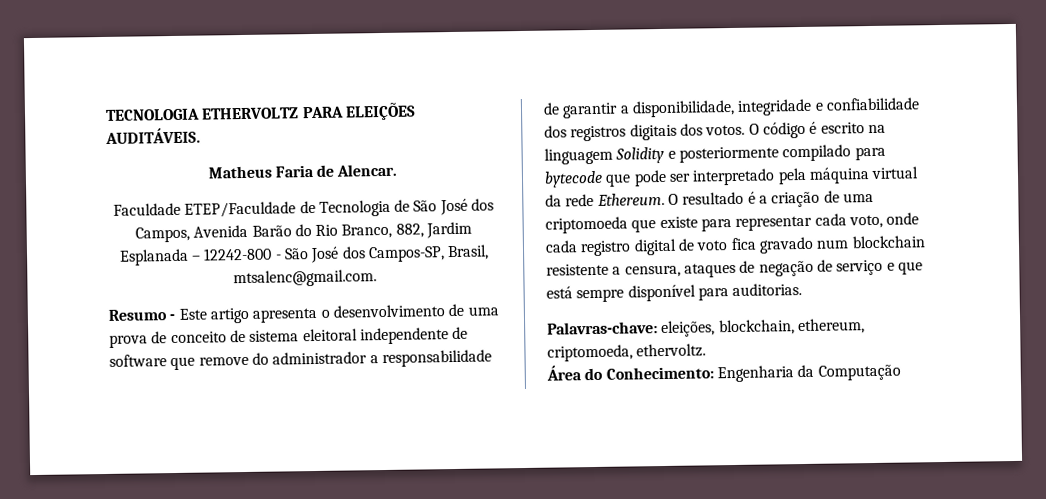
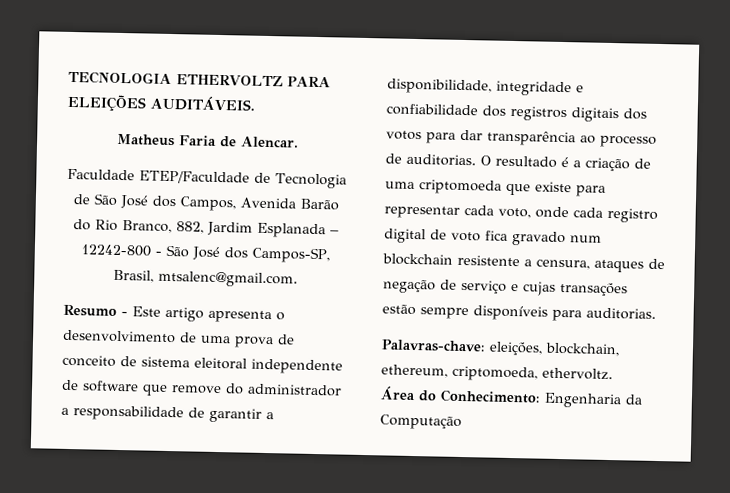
- Resumo - Este artigo apresenta o desenvolvimento de uma prova de conceito de sistema eleitoral independente de software que remove do administrador a responsabilidade de garantir a disponibilidade, integridade e confiabilidade dos registros digitais dos votos. O código é escrito na linguagem Solidity e posteriormente compilado para bytecode que pode ser interpretado pela máquina virtual da rede Ethereum.
+ Resumo - Este artigo apresenta o desenvolvimento de uma prova de conceito de sistema eleitoral independente de software que remove do administrador a responsabilidade de garantir a disponibilidade, integridade e confiabilidade dos registros digitais dos votos para dar transparência ao processo de auditorias.
- O resultado é a criação de uma criptomoeda que existe para representar cada voto, onde cada registro digital de voto fica gravado num blockchain resistente a censura, ataques de negação de serviço e que está sempre disponível para auditorias.
+ O resultado é a criação de uma criptomoeda que existe para representar cada voto, onde cada registro digital de voto fica gravado num blockchain resistente a censura, ataques de negação de serviço e cujas transações estão sempre disponíveis para auditorias.

